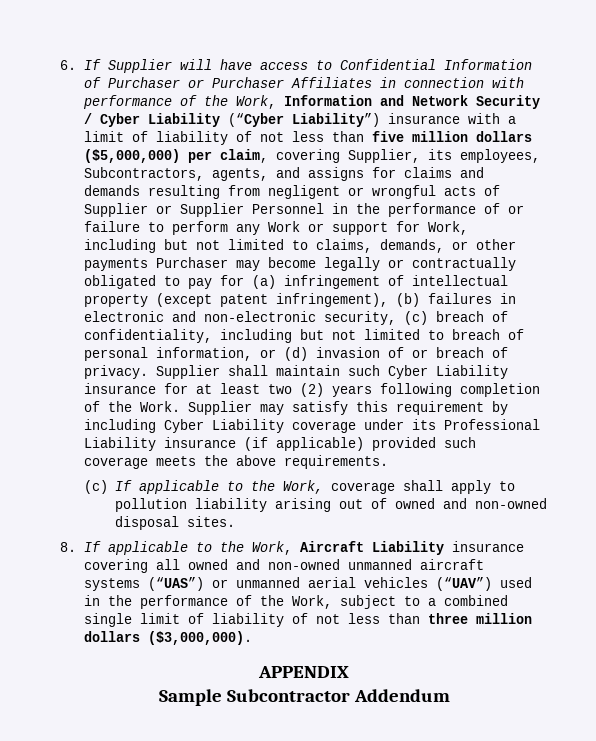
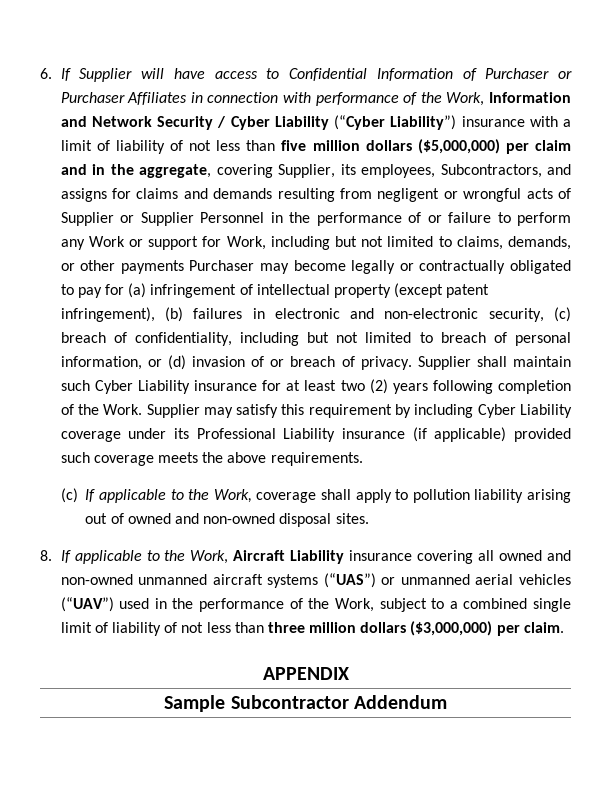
- 6. If Supplier will have access to Confidential Information of Purchaser or Purchaser Affiliates in connection with performance of the Work, Information and Network Security / Cyber Liability (“Cyber Liability”) insurance with a limit of liability of not less than five million dollars ($5,000,000) per claim, covering Supplier, its employees, Subcontractors, agents, and assigns for claims and demands resulting from negligent or wrongful acts of Supplier or Supplier Personnel in the performance of or failure to perform any Work or support for Work, including but not limited to claims, demands, or other payments Purchaser may become legally or contractually obligated to pay for (a) infringement of intellectual property (except patent infringement), (b) failures in electronic and non-electronic security, (c) breach of confidentiality, including but not limited to breach of personal information, or (d) invasion of or breach of privacy.
+ 6. If Supplier will have access to Confidential Information of Purchaser or Purchaser Affiliates in connection with performance of the Work, Information and Network Security / Cyber Liability (“Cyber Liability”) insurance with a limit of liability of not less than five million dollars ($5,000,000) per claim and in the aggregate, covering Supplier, its employees, Subcontractors, and assigns for claims and demands resulting from negligent or wrongful acts of Supplier or Supplier Personnel in the performance of or failure to perform any Work or support for Work, including but not limited to claims, demands, or other payments Purchaser may become legally or contractually obligated to pay for (a) infringement of intellectual property (except patent infringement), (b) failures in electronic and non-electronic security, (c) breach of confidentiality, including but not limited to breach of personal information, or (d) invasion of or breach of privacy.
- 8. If applicable to the Work, Aircraft Liability insurance covering all owned and non-owned unmanned aircraft systems (“UAS”) or unmanned aerial vehicles (“UAV”) used in the performance of the Work, subject to a combined single limit of liability of not less than three million dollars ($3,000,000).
+ 8. If applicable to the Work, Aircraft Liability insurance covering all owned and non-owned unmanned aircraft systems (“UAS”) or unmanned aerial vehicles (“UAV”) used in the performance of the Work, subject to a combined single limit of liability of not less than three million dollars ($3,000,000) per claim.

